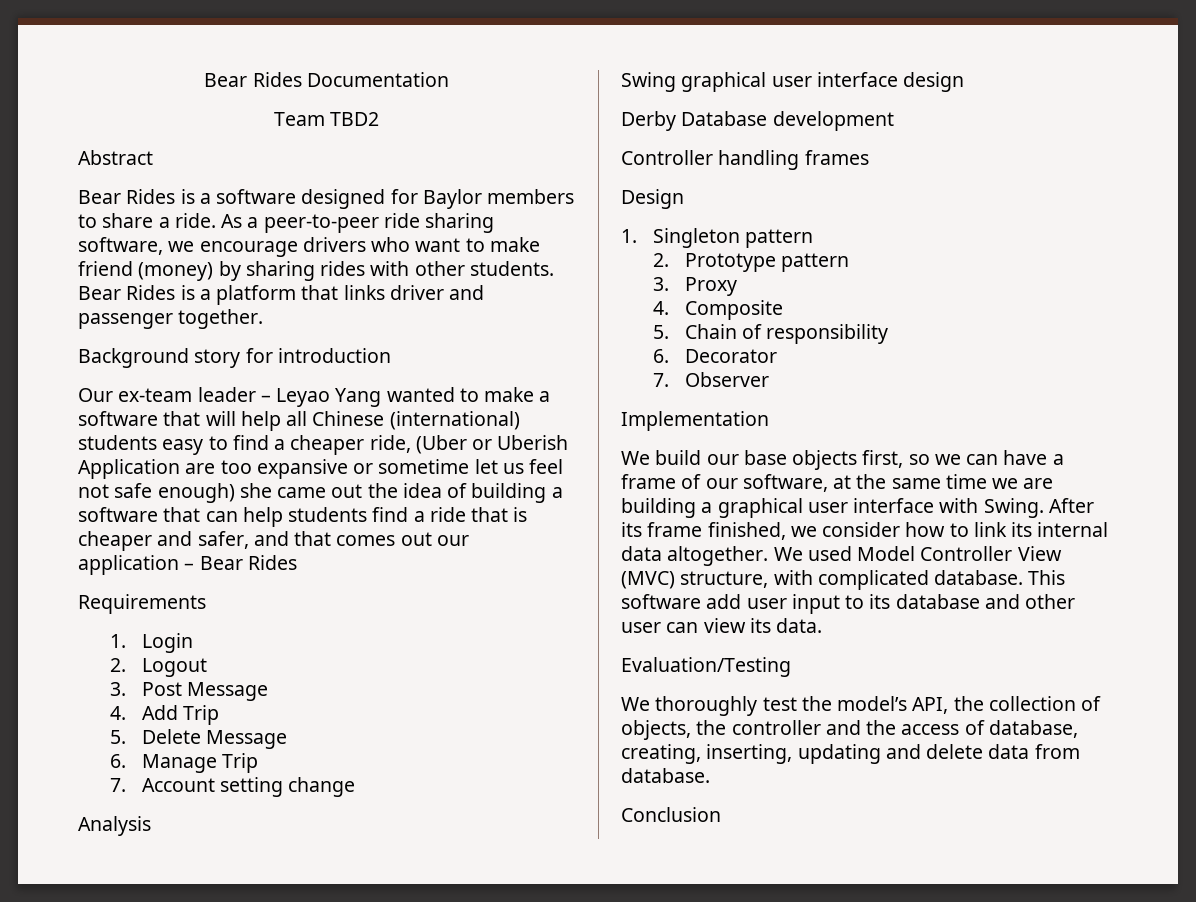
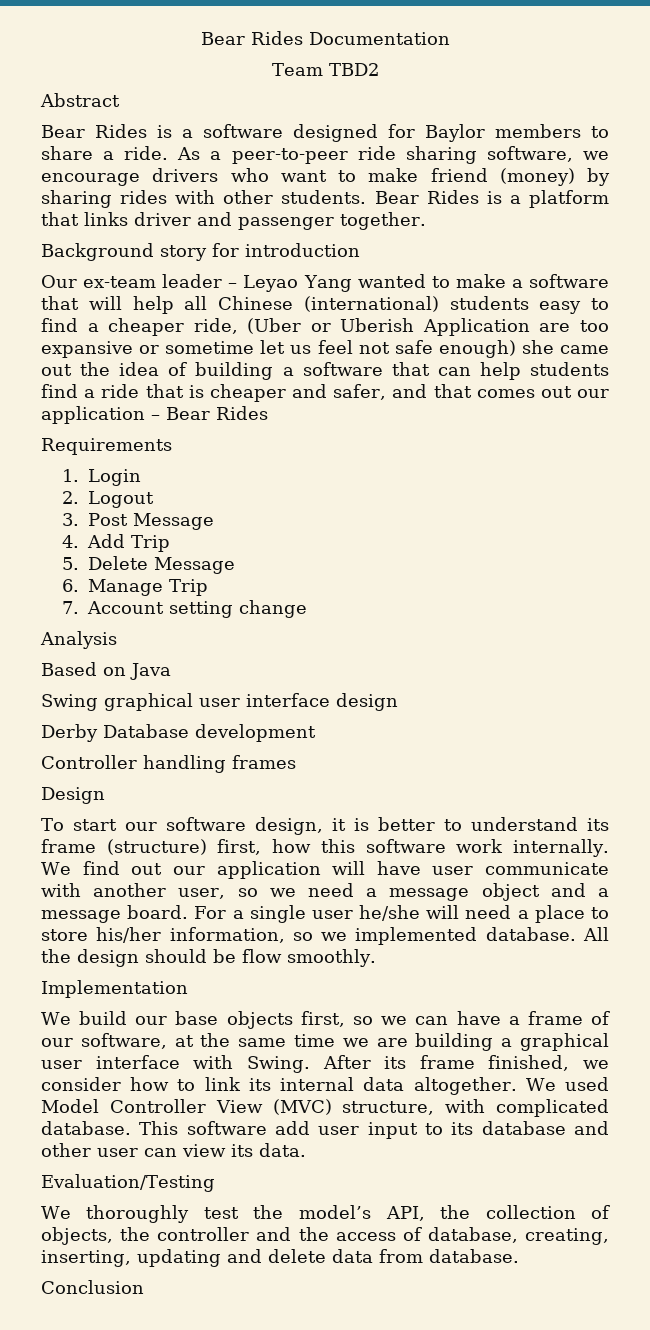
+ Based on Java
- 1. Singleton pattern
- 2. Prototype pattern
- 3. Proxy
- 4. Composite
- 5. Chain of responsibility
- 6. Decorator
- 7. Observer
+ To start our software design, it is better to understand its frame (structure) first, how this software work internally. We find out our application will have user communicate with another user, so we need a message object and a message board. For a single user he/she will need a place to store his/her information, so we implemented database. All the design should be flow smoothly.

